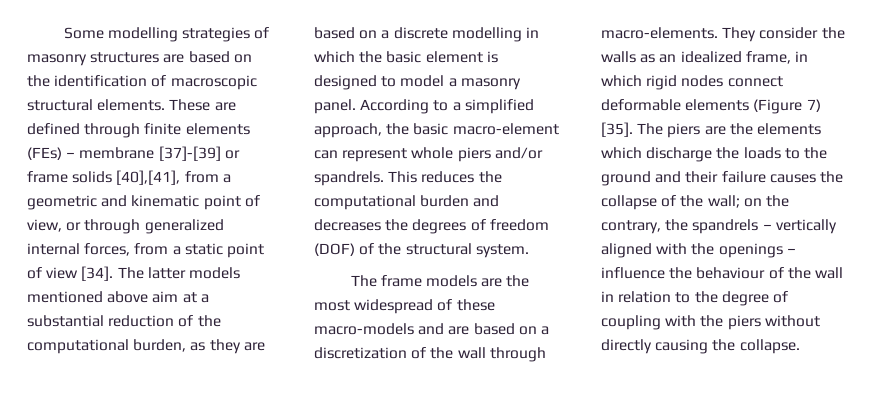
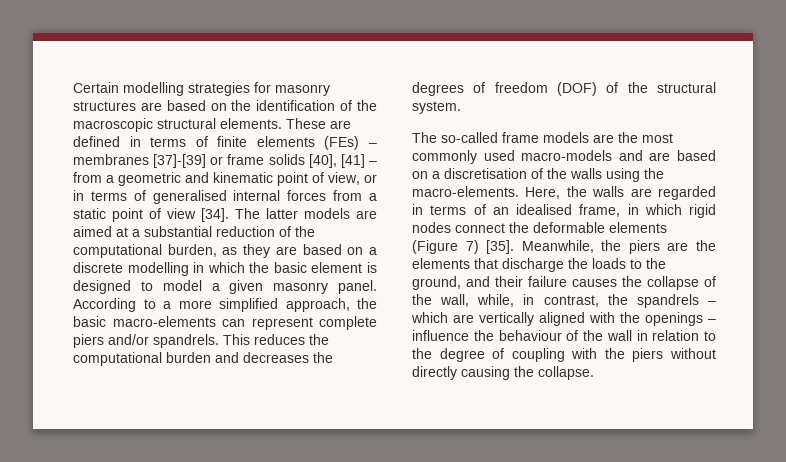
- Some modelling strategies of masonry structures are based on the identification of macroscopic structural elements.
+ Certain modelling strategies for masonry structures are based on the identification of the macroscopic structural elements.
- These are defined through finite elements (FEs) – membrane [37]-[39] or frame solids [40],[41], from a geometric and kinematic point of view, or through generalized internal forces, from a static point of view [34].
+ These are defined in terms of finite elements (FEs) – membranes [37]-[39] or frame solids [40], [41] – from a geometric and kinematic point of view, or in terms of generalised internal forces from a static point of view [34].
- The latter models mentioned above aim at a substantial reduction of the computational burden, as they are based on a discrete modelling in which the basic element is designed to model a masonry panel.
+ The latter models are aimed at a substantial reduction of the computational burden, as they are based on a discrete modelling in which the basic element is designed to model a given masonry panel.
- According to a simplified approach, the basic macro-element can represent whole piers and/or spandrels.
+ According to a more simplified approach, the basic macro-elements can represent complete piers and/or spandrels.
- The frame models are the most widespread of these macro-models and are based on a discretization of the wall through macro-elements. They consider the walls as an idealized frame, in which rigid nodes connect deformable elements (Figure 7) [35].
+ The so-called frame models are the most commonly used macro-models and are based on a discretisation of the walls using the macro-elements. Here, the walls are regarded in terms of an idealised frame, in which rigid nodes connect the deformable elements (Figure 7) [35].
- The piers are the elements which discharge the loads to the ground and their failure causes the collapse of the wall; on the contrary, the spandrels – vertically aligned with the openings – influence the behaviour of the wall in relation to the degree of coupling with the piers without directly causing the collapse.
+ Meanwhile, the piers are the elements that discharge the loads to the ground, and their failure causes the collapse of the wall, while, in contrast, the spandrels – which are vertically aligned with the openings – influence the behaviour of the wall in relation to the degree of coupling with the piers without directly causing the collapse.

